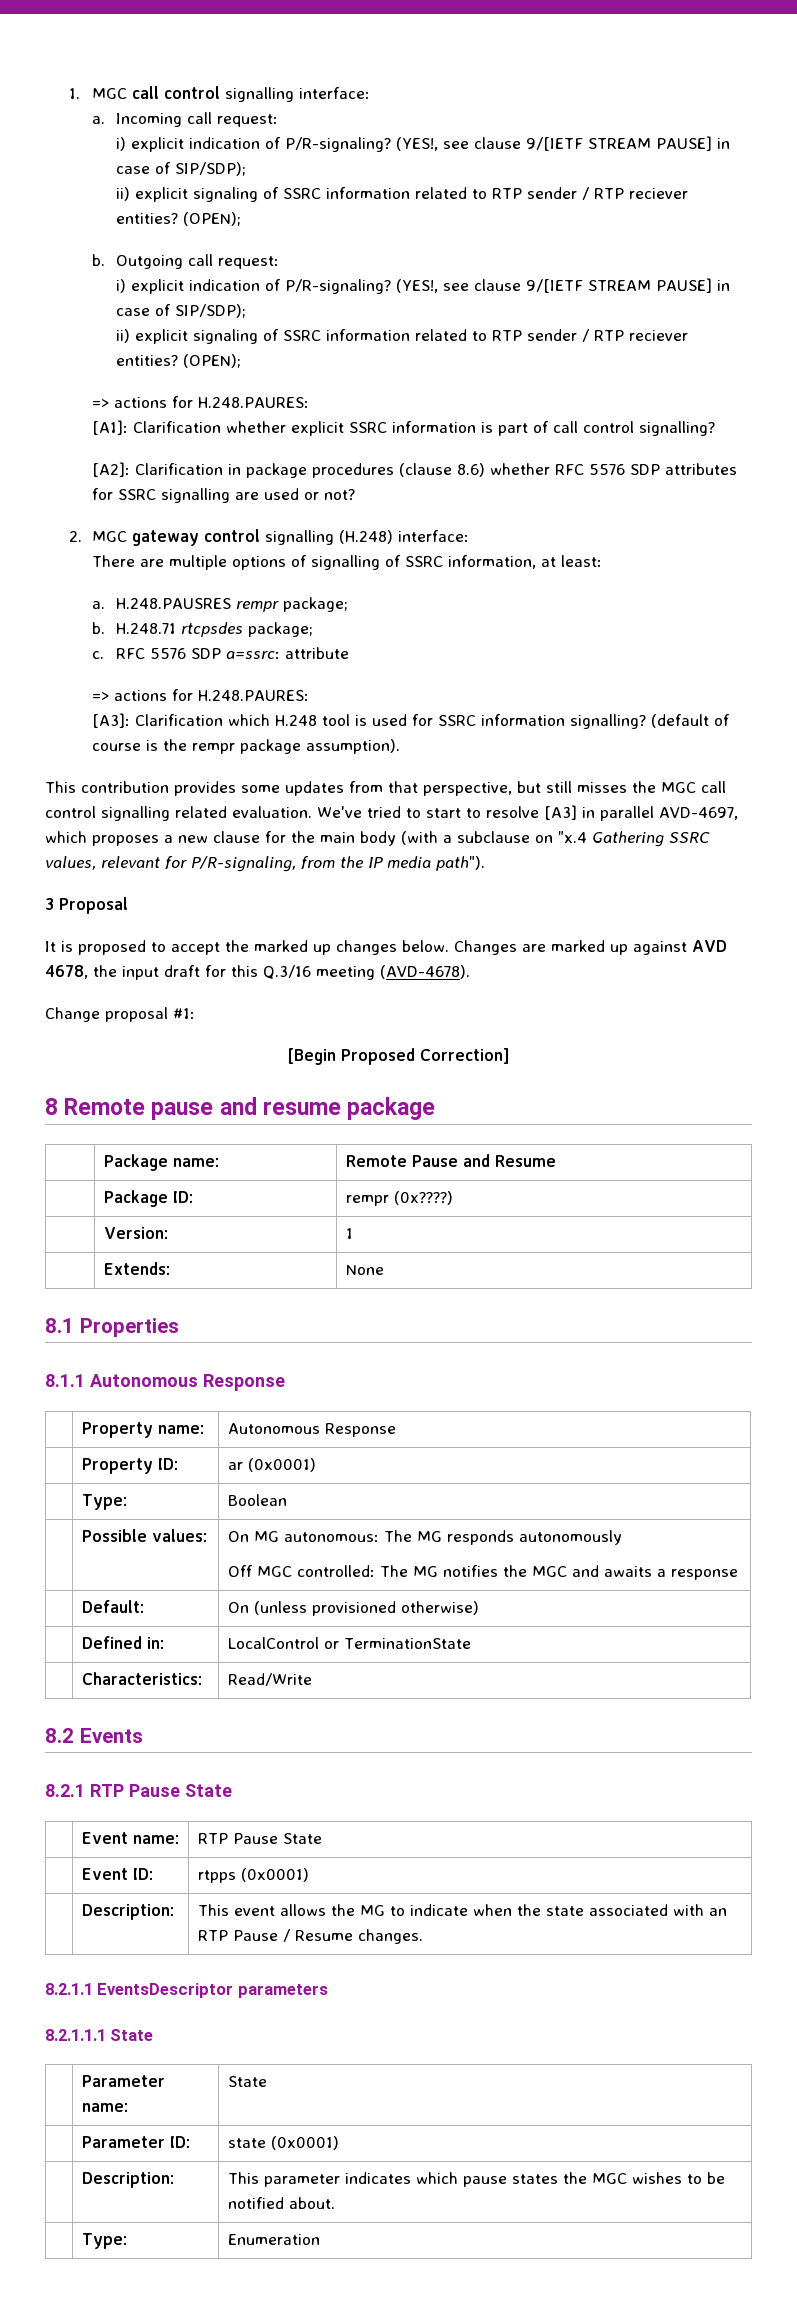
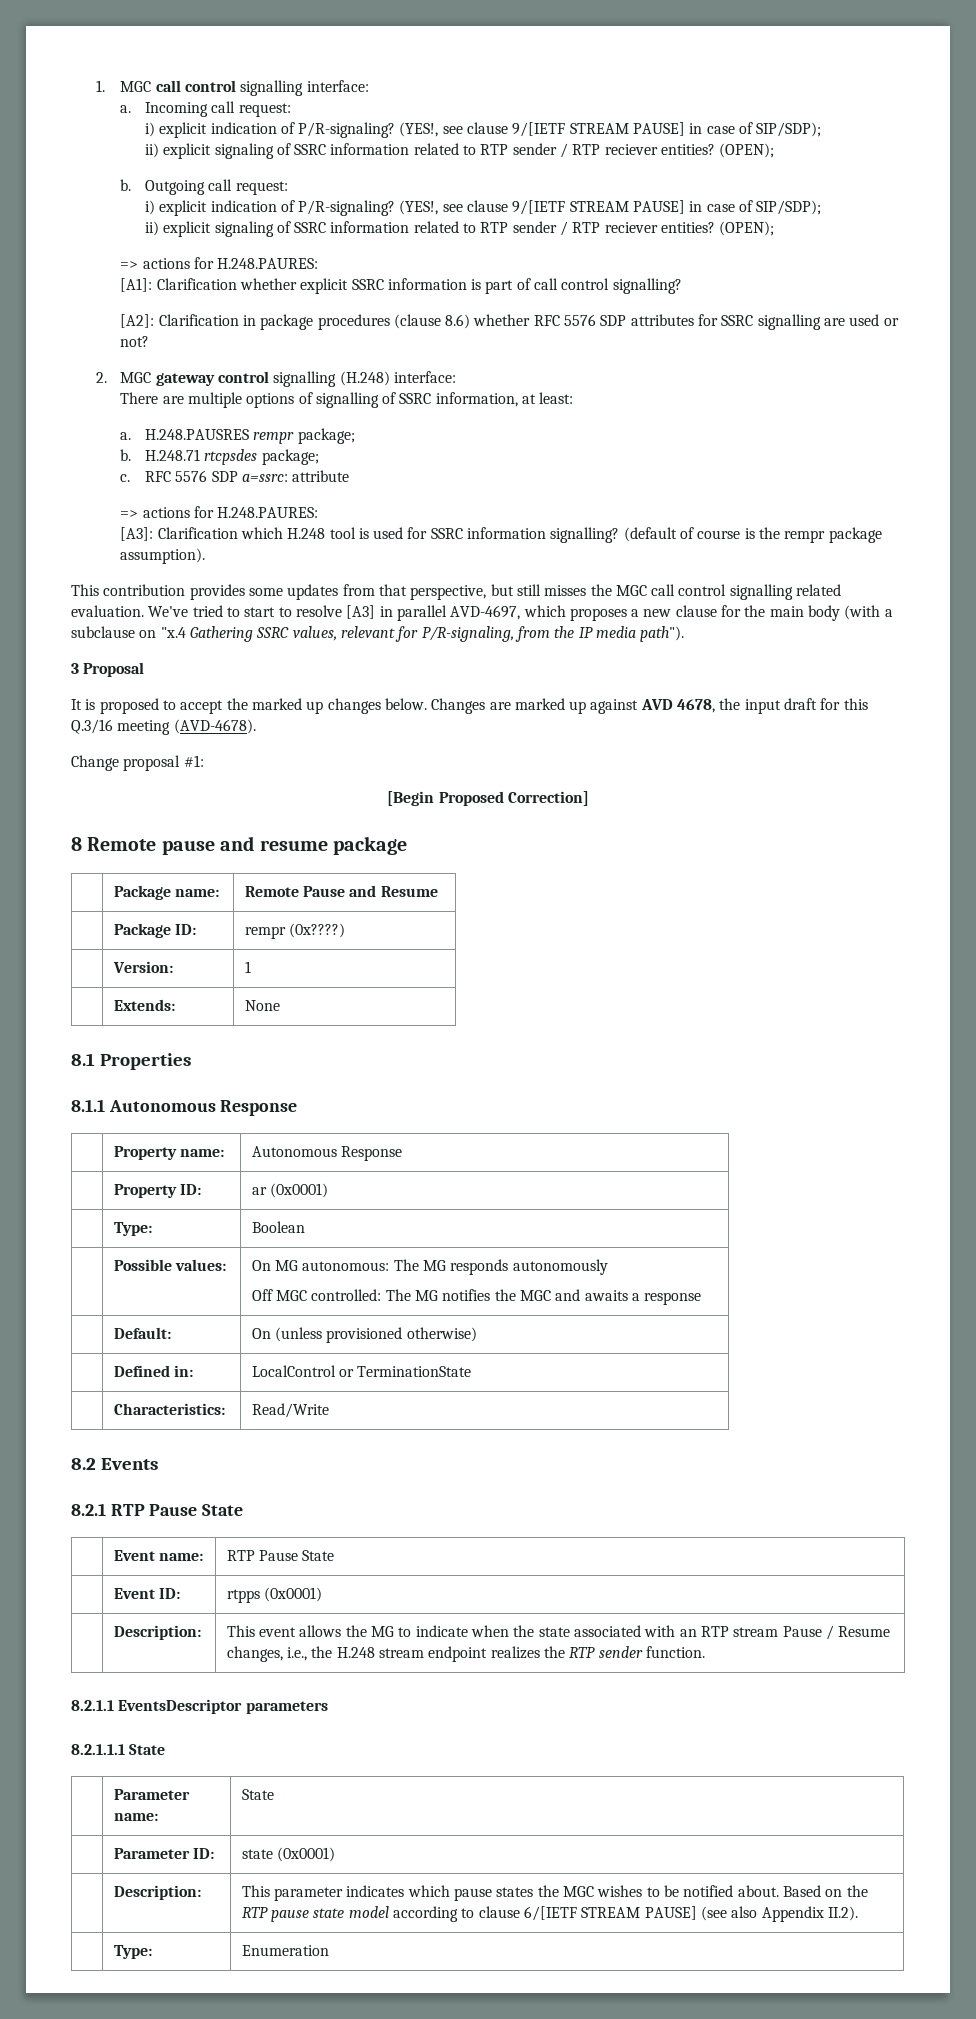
- | Description: | This event allows the MG to indicate when the state associated with an RTP Pause / Resume changes.
+ | Description: | This event allows the MG to indicate when the state associated with an RTP stream Pause / Resume changes, i.e., the H.248 stream endpoint realizes the RTP sender function.
- | Description: | This parameter indicates which pause states the MGC wishes to be notified about.
+ | Description: | This parameter indicates which pause states the MGC wishes to be notified about. Based on the RTP pause state model according to clause 6/[IETF STREAM PAUSE] (see also Appendix II.2).

